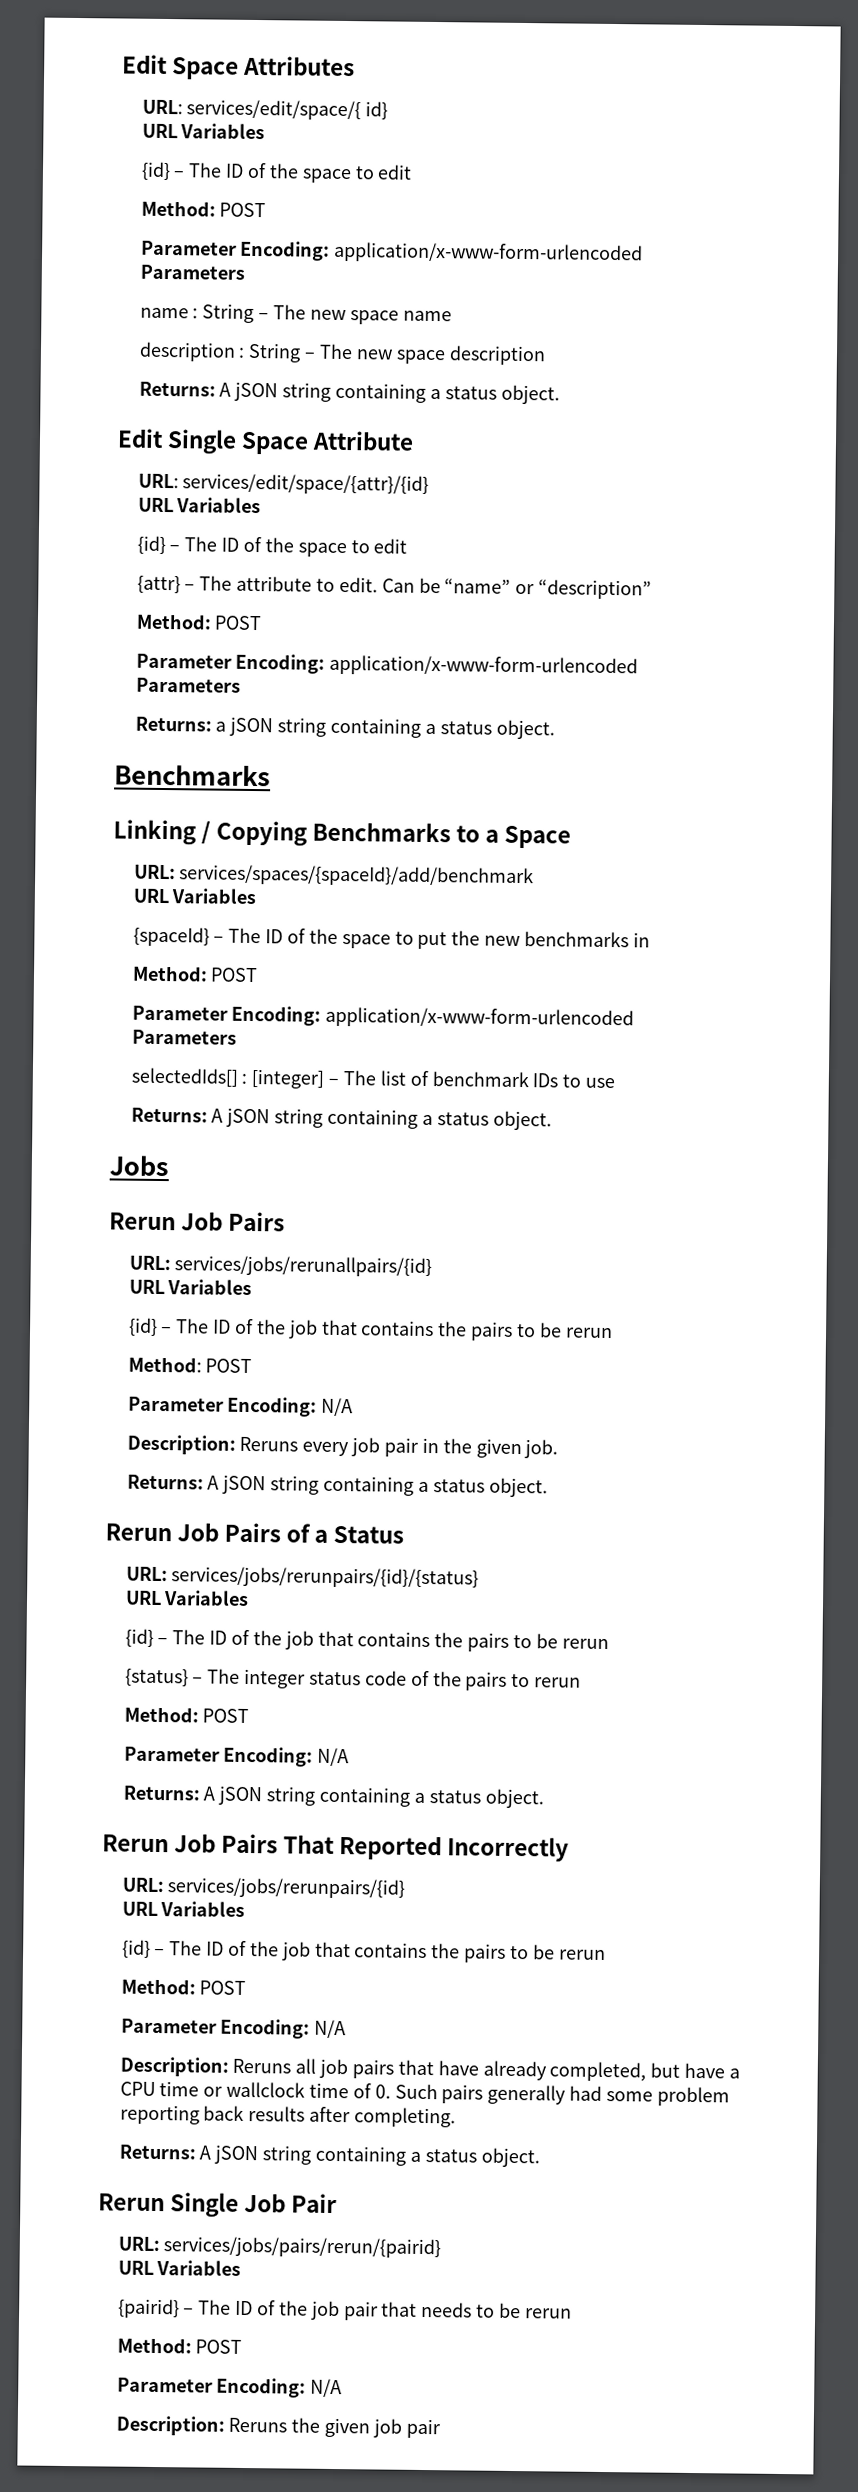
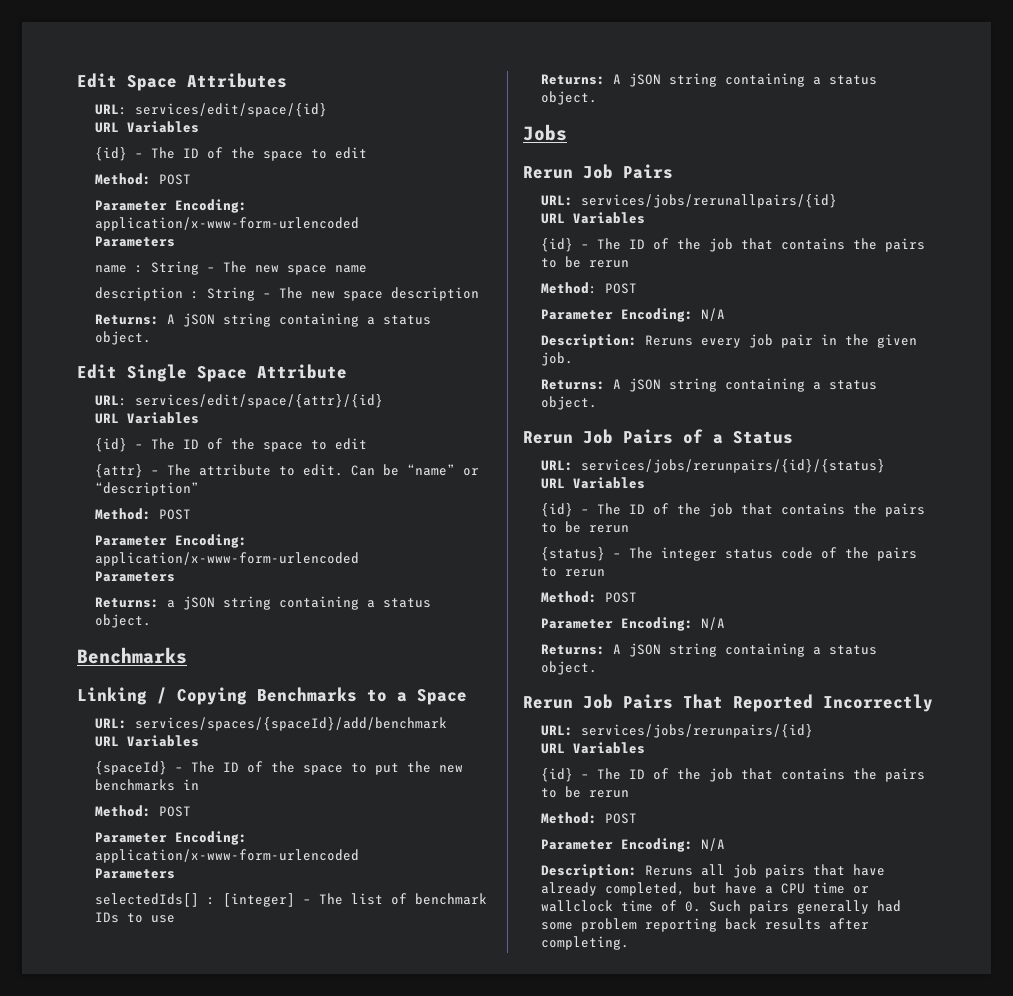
- URL: services/edit/space/{ id}
+ URL: services/edit/space/{id}
  Description: Reruns all job pairs that have already completed, but have a CPU time or wallclock time of 0. Such pairs generally had some problem reporting back results after completing.
- Returns: A jSON string containing a status object.
- Rerun Single Job Pair
- URL: services/jobs/pairs/rerun/{pairid}
- URL Variables
- {pairid} – The ID of the job pair that needs to be rerun
- Method: POST
- Parameter Encoding: N/A
- Description: Reruns the given job pair

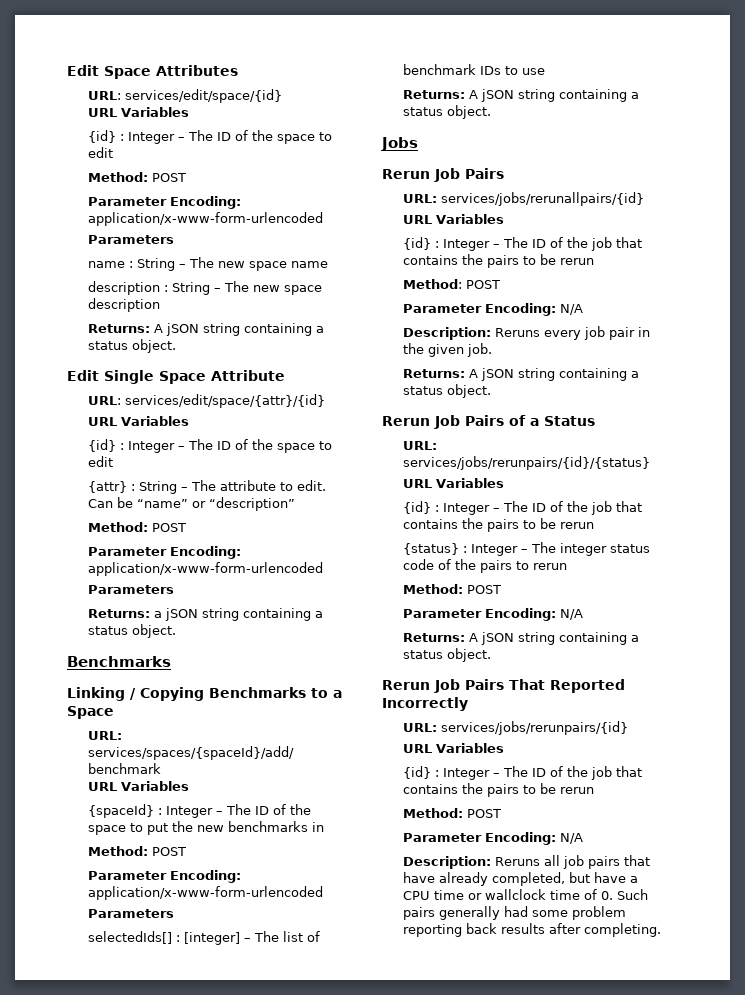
  URL: services/edit/space/{id}
  URL Variables
- {id} – The ID of the space to edit
+ {id} : Integer – The ID of the space to edit
  URL: services/edit/space/{attr}/{id}
  URL Variables
- {id} – The ID of the space to edit
+ {id} : Integer – The ID of the space to edit
- {attr} – The attribute to edit.
+ {attr} : String – The attribute to edit.
- {spaceId} – The ID of the space to put the new benchmarks in
+ {spaceId} : Integer – The ID of the space to put the new benchmarks in
  URL: services/jobs/rerunallpairs/{id}
  URL Variables
- {id} – The ID of the job that contains the pairs to be rerun
+ {id} : Integer – The ID of the job that contains the pairs to be rerun
  URL: services/jobs/rerunpairs/{id}/{status}
  URL Variables
- {id} – The ID of the job that contains the pairs to be rerun
+ {id} : Integer – The ID of the job that contains the pairs to be rerun
- {status} – The integer status code of the pairs to rerun
+ {status} : Integer – The integer status code of the pairs to rerun
  URL: services/jobs/rerunpairs/{id}
  URL Variables
- {id} – The ID of the job that contains the pairs to be rerun
+ {id} : Integer – The ID of the job that contains the pairs to be rerun

